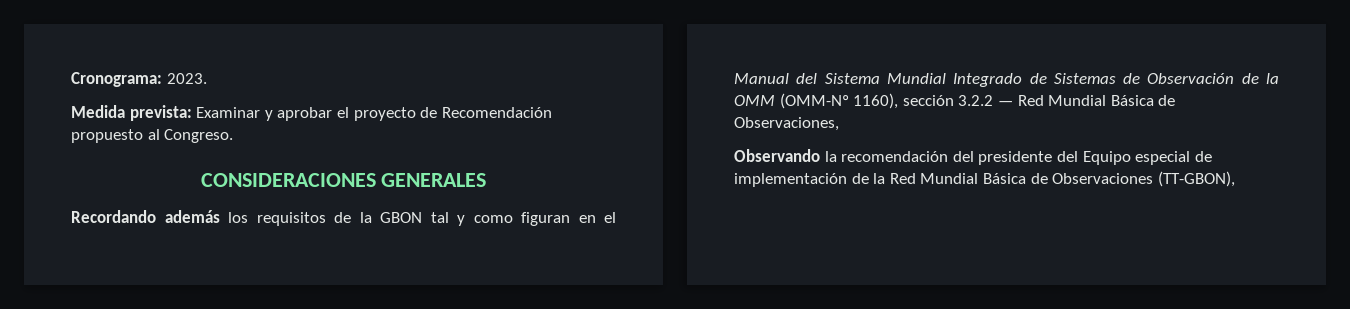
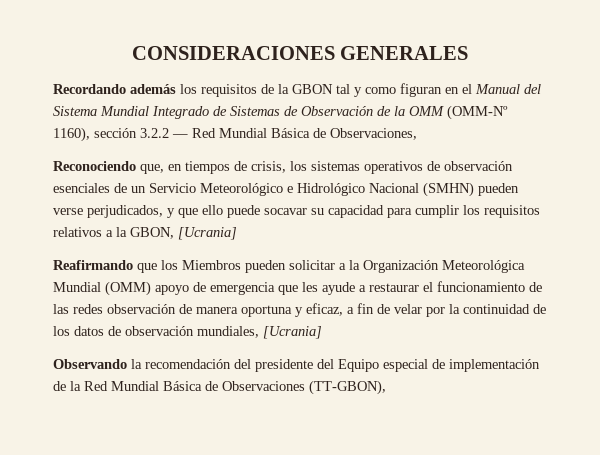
- Cronograma: 2023.
- Medida prevista: Examinar y aprobar el proyecto de Recomendación propuesto al Congreso.
+ Reconociendo que, en tiempos de crisis, los sistemas operativos de observación esenciales de un Servicio Meteorológico e Hidrológico Nacional (SMHN) pueden verse perjudicados, y que ello puede socavar su capacidad para cumplir los requisitos relativos a la GBON, [Ucrania]
+ Reafirmando que los Miembros pueden solicitar a la Organización Meteorológica Mundial (OMM) apoyo de emergencia que les ayude a restaurar el funcionamiento de las redes observación de manera oportuna y eficaz, a fin de velar por la continuidad de los datos de observación mundiales, [Ucrania]

